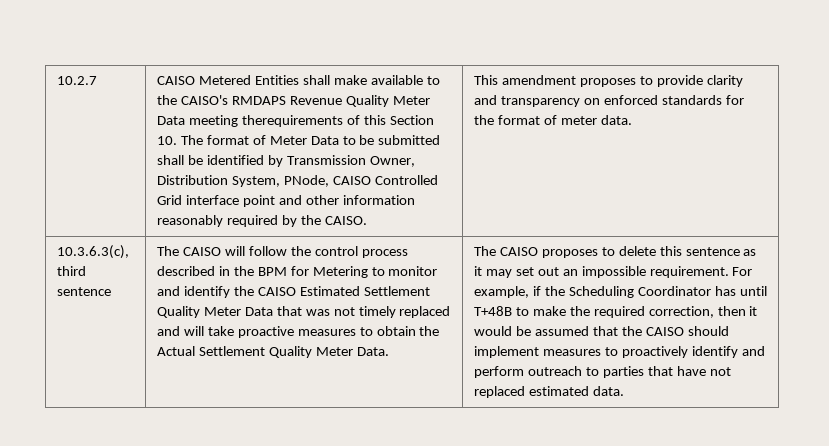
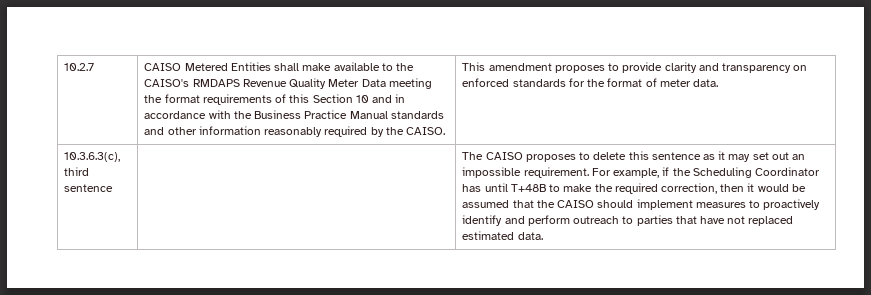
- CAISO Metered Entities shall make available to the CAISO's RMDAPS Revenue Quality Meter Data meeting therequirements of this Section 10. The format of Meter Data to be submitted shall be identified by Transmission Owner, Distribution System, PNode, CAISO Controlled Grid interface point and other information reasonably required by the CAISO.
+ CAISO Metered Entities shall make available to the CAISO's RMDAPS Revenue Quality Meter Data meeting the format requirements of this Section 10 and in accordance with the Business Practice Manual standards and other information reasonably required by the CAISO.
- The CAISO will follow the control process described in the BPM for Metering to monitor and identify the CAISO Estimated Settlement Quality Meter Data that was not timely replaced and will take proactive measures to obtain the Actual Settlement Quality Meter Data.

